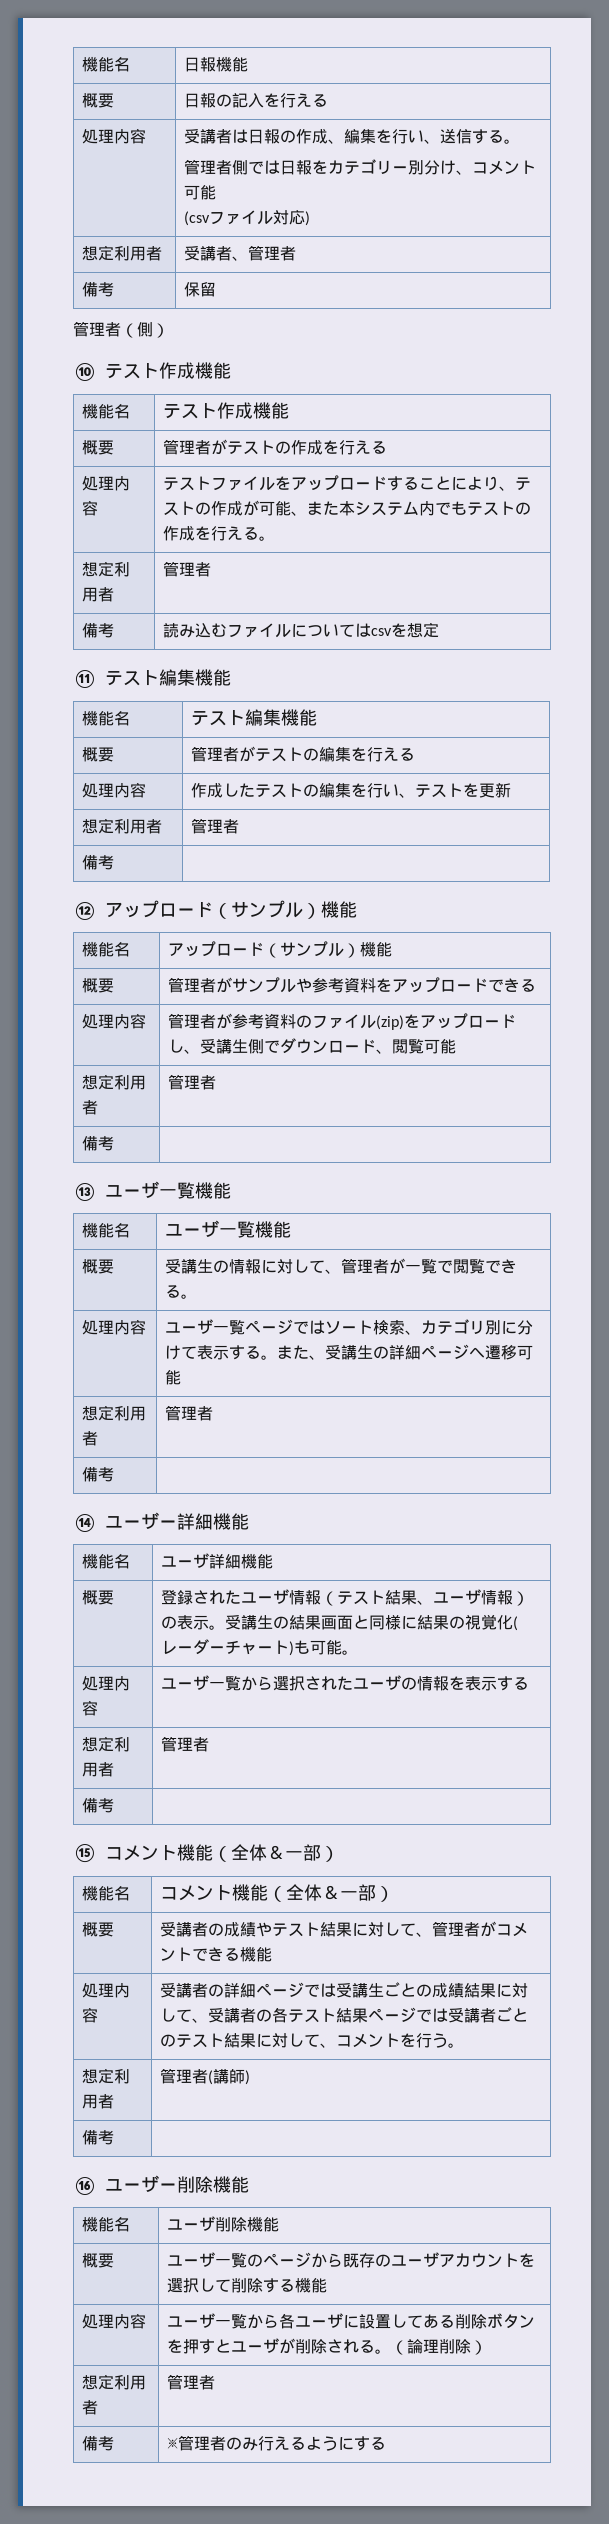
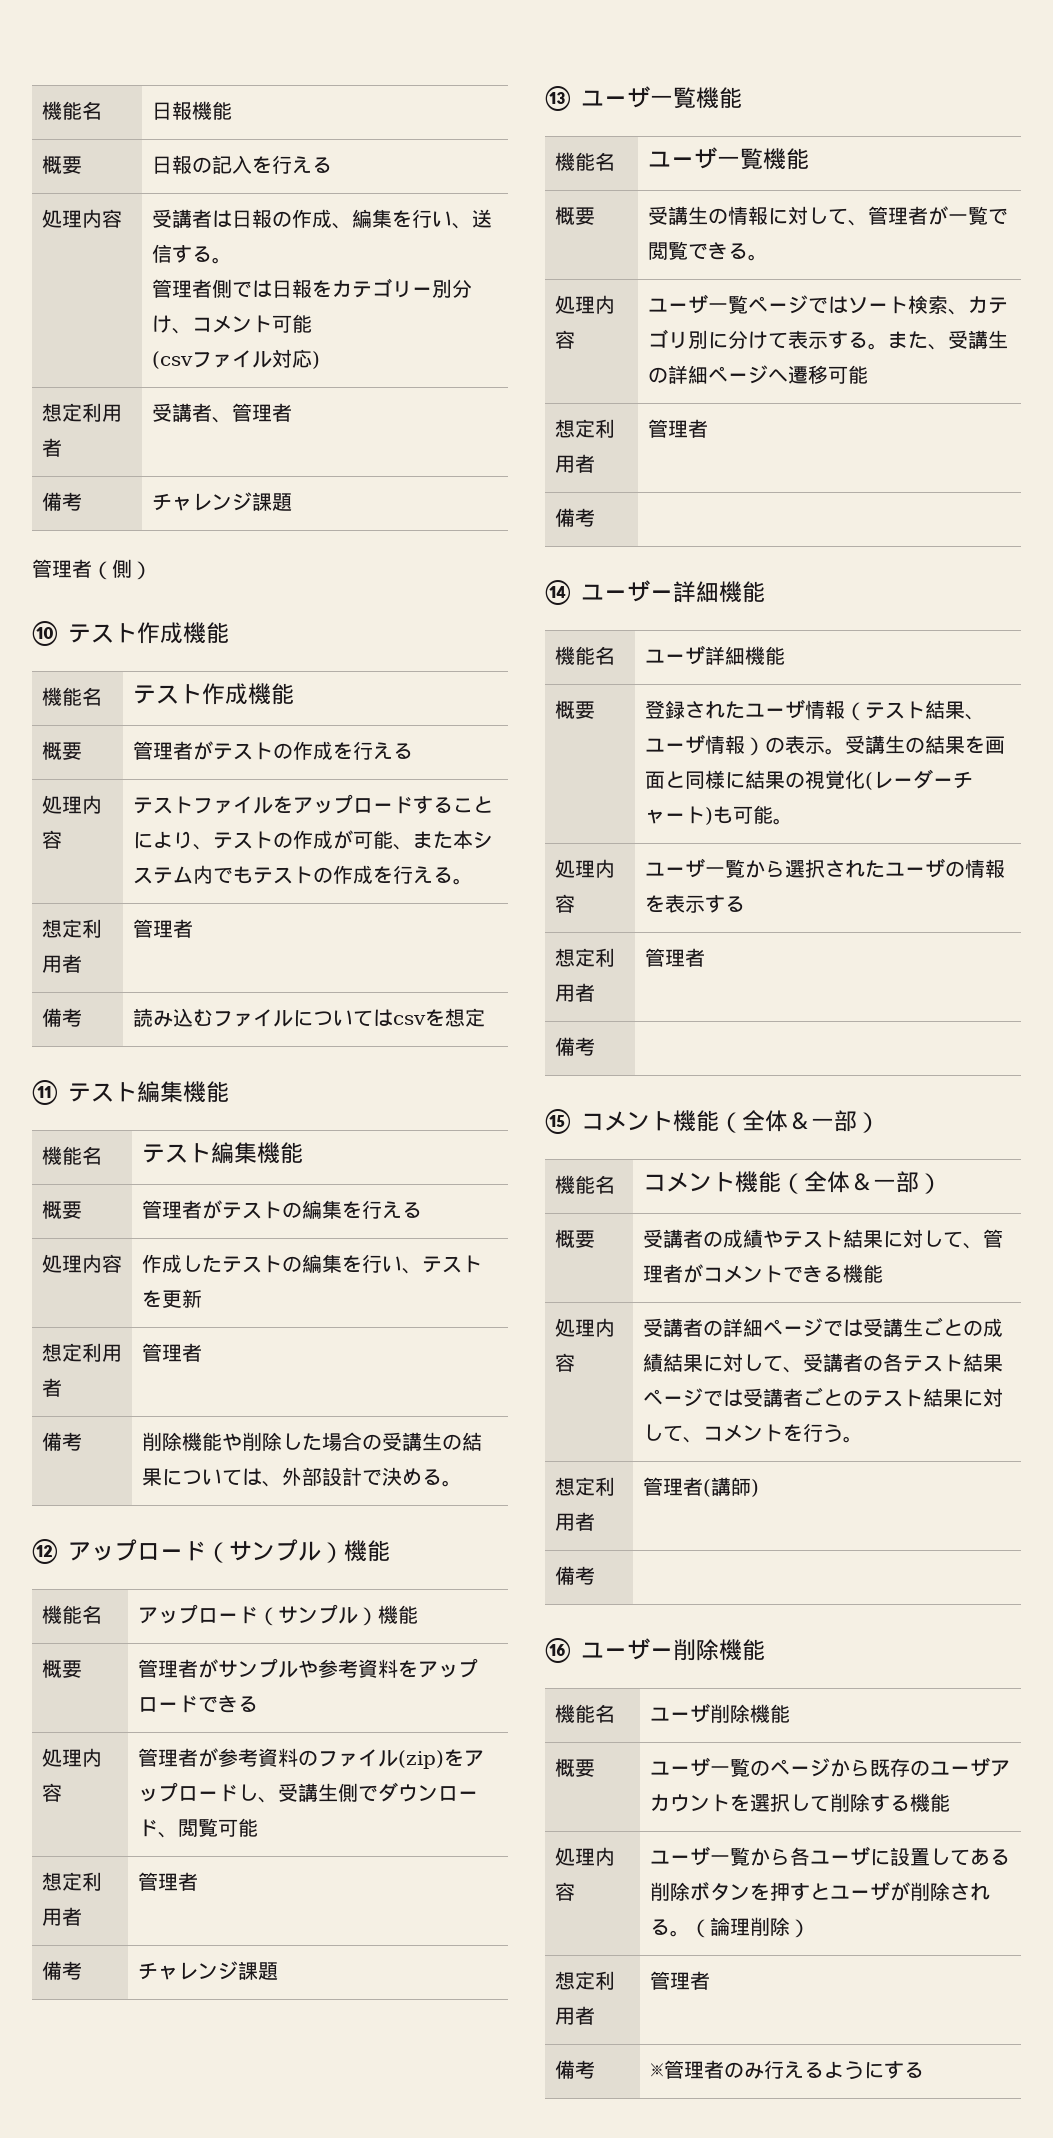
  想定利用者 | 受講者、管理者
- 備考 | 保留
+ 備考 | チャレンジ課題
  処理内容 | 作成したテストの編集を行い、テストを更新
  想定利用者 | 管理者
- 備考 |
+ 備考 | 削除機能や削除した場合の受講生の結果については、外部設計で決める。
  処理内容 | 管理者が参考資料のファイル(zip)をアップロードし、受講生側でダウンロード、閲覧可能
  想定利用者 | 管理者
- 備考 |
+ 備考 | チャレンジ課題
- 概要 | 登録されたユーザ情報（テスト結果、ユーザ情報）の表示。受講生の結果画面と同様に結果の視覚化(レーダーチャート)も可能。
+ 概要 | 登録されたユーザ情報（テスト結果、ユーザ情報）の表示。受講生の結果を画面と同様に結果の視覚化(レーダーチャート)も可能。

